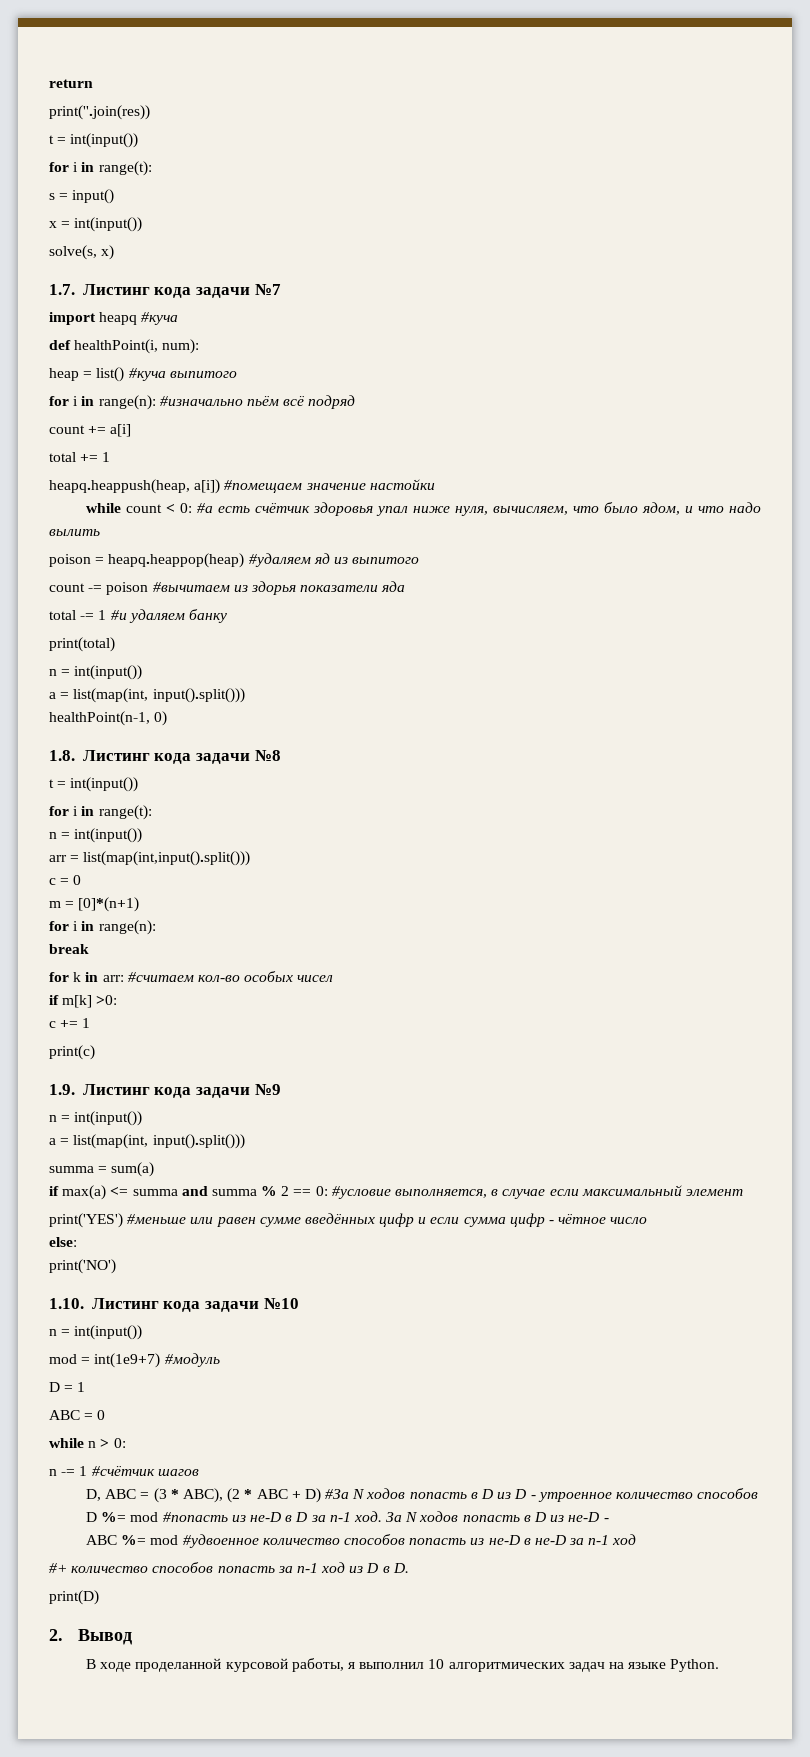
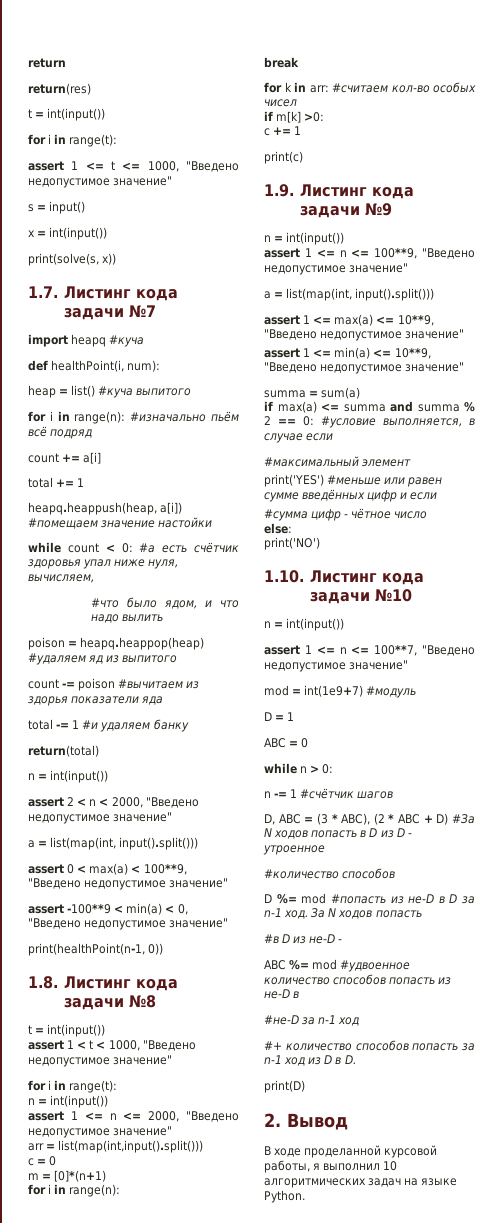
- print(''.join(res))
+ return(res)
  t = int(input())
  for i in range(t):
+ assert 1 <= t <= 1000, "Введено недопустимое значение"
- solve(s, x)
+ print(solve(s, x))
- while count < 0: #а есть счётчик здоровья упал ниже нуля, вычисляем, что было ядом, и что надо вылить
+ while count < 0: #а есть счётчик здоровья упал ниже нуля, вычисляем,
+ #что было ядом, и что надо вылить
- print(total)
+ return(total)
  n = int(input())
+ assert 2 < n < 2000, "Введено недопустимое значение"
  a = list(map(int, input().split()))
- healthPoint(n-1, 0)
+ assert 0 < max(a) < 100**9, "Введено недопустимое значение"
+ assert -100**9 < min(a) < 0, "Введено недопустимое значение"
+ print(healthPoint(n-1, 0))
+ assert 1 < t < 1000, "Введено недопустимое значение"
+ assert 1 <= n <= 2000, "Введено недопустимое значение"
  1.9. Листинг кода задачи №9
  n = int(input())
+ assert 1 <= n <= 100**9, "Введено недопустимое значение"
  a = list(map(int, input().split()))
+ assert 1 <= max(a) <= 10**9, "Введено недопустимое значение"
+ assert 1 <= min(a) <= 10**9, "Введено недопустимое значение"
- if max(a) <= summa and summa % 2 == 0: #условие выполняется, в случае если максимальный элемент
+ if max(a) <= summa and summa % 2 == 0: #условие выполняется, в случае если
+ #максимальный элемент
- print('YES') #меньше или равен сумме введённых цифр и если сумма цифр - чётное число
+ print('YES') #меньше или равен сумме введённых цифр и если
+ #сумма цифр - чётное число
+ assert 1 <= n <= 100**7, "Введено недопустимое значение"
- D, ABC = (3 * ABC), (2 * ABC + D) #За N ходов попасть в D из D - утроенное количество способов
+ D, ABC = (3 * ABC), (2 * ABC + D) #За N ходов попасть в D из D - утроенное
+ #количество способов
- За N ходов попасть в D из не-D -
+ За N ходов попасть
+ #в D из не-D -
- ABC %= mod #удвоенное количество способов попасть из не-D в не-D за n-1 ход
+ ABC %= mod #удвоенное количество способов попасть из не-D в
+ #не-D за n-1 ход

